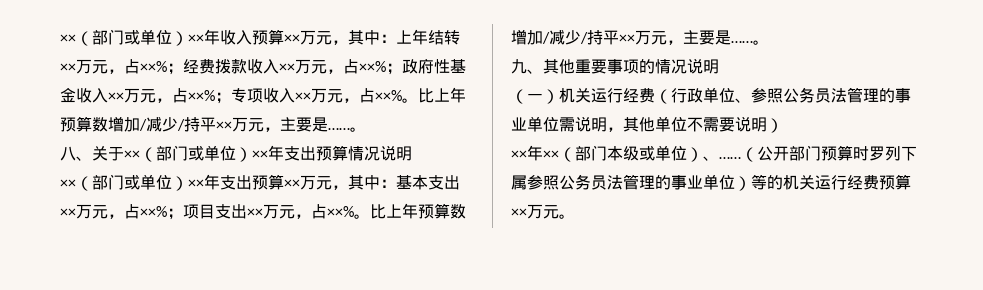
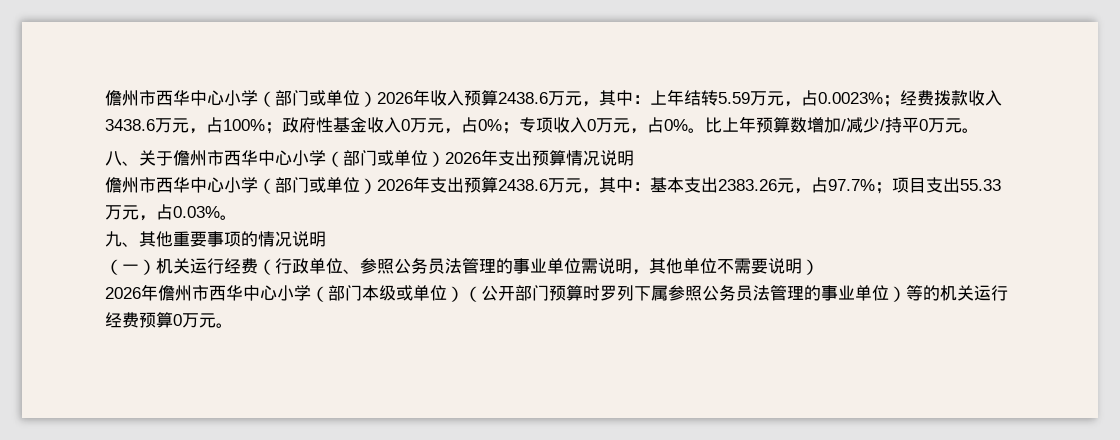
- ××（部门或单位）××年收入预算××万元，其中：上年结转××万元，占××%；经费拨款收入××万元，占××%；政府性基金收入××万元，占××%；专项收入××万元，占××%。比上年预算数增加/减少/持平××万元，主要是……。
- 八、关于××（部门或单位）××年支出预算情况说明
+ 儋州市西华中心小学（部门或单位）2026年收入预算2438.6万元，其中：上年结转5.59万元，占0.0023%；经费拨款收入3438.6万元，占100%；政府性基金收入0万元，占0%；专项收入0万元，占0%。比上年预算数增加/减少/持平0万元。
+ 八、关于儋州市西华中心小学（部门或单位）2026年支出预算情况说明
- ××（部门或单位）××年支出预算××万元，其中：基本支出××万元，占××%；项目支出××万元，占××%。比上年预算数增加/减少/持平××万元，主要是……。
+ 儋州市西华中心小学（部门或单位）2026年支出预算2438.6万元，其中：基本支出2383.26元，占97.7%；项目支出55.33万元，占0.03%。
- ××年××（部门本级或单位）、……（公开部门预算时罗列下属参照公务员法管理的事业单位）等的机关运行经费预算××万元。
+ 2026年儋州市西华中心小学（部门本级或单位）（公开部门预算时罗列下属参照公务员法管理的事业单位）等的机关运行经费预算0万元。

